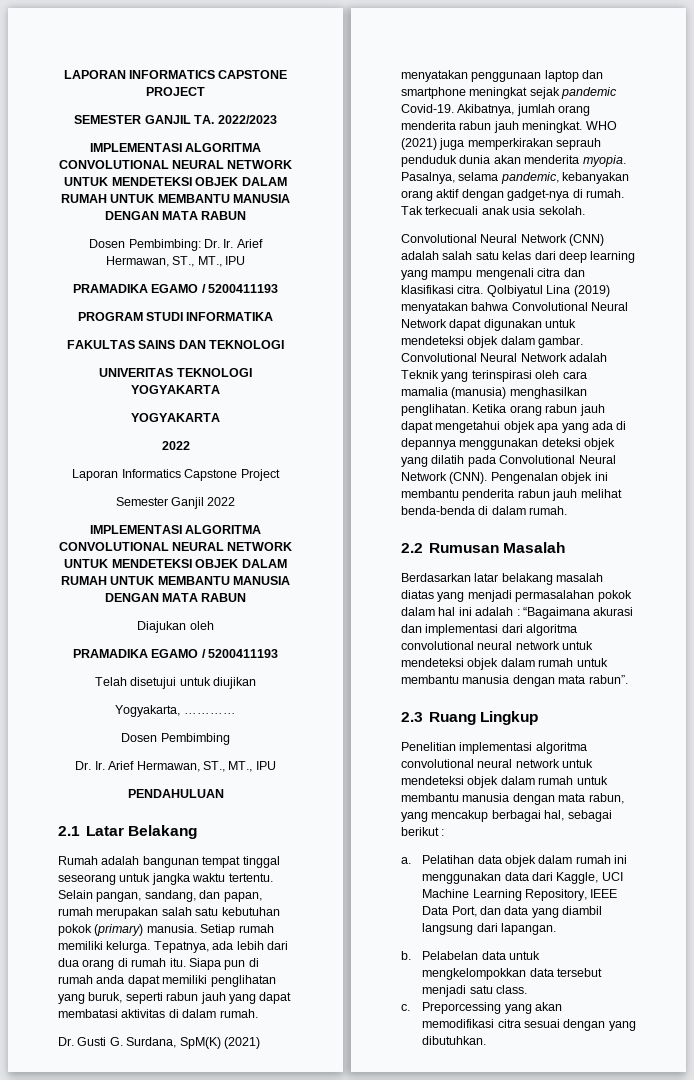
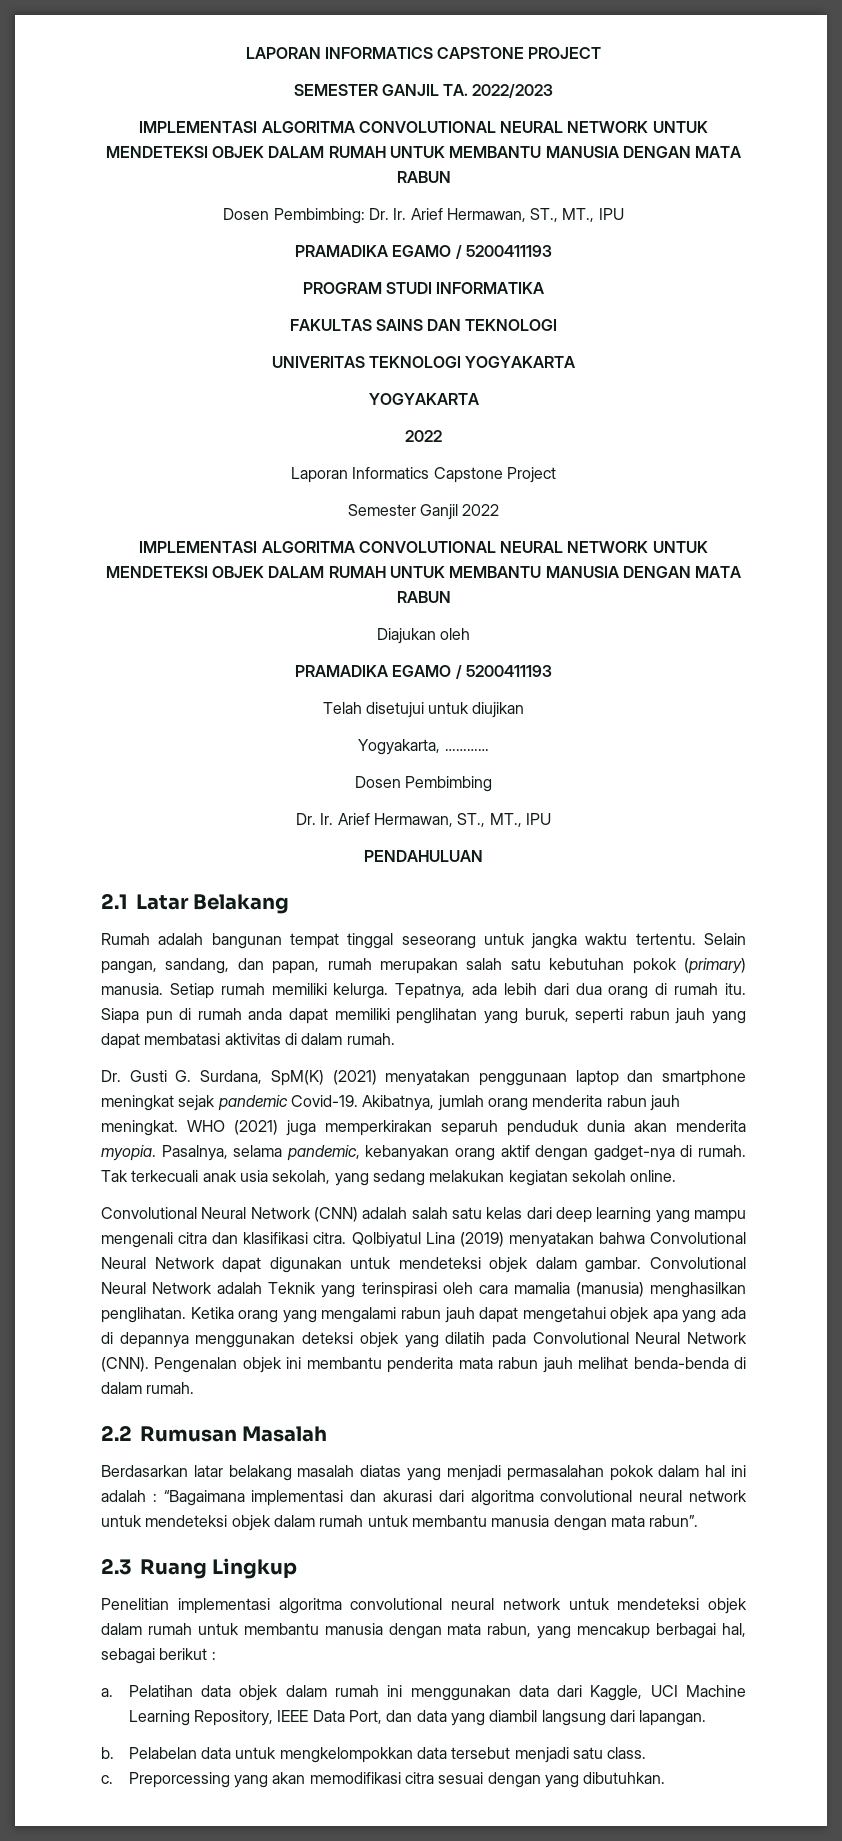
- WHO (2021) juga memperkirakan seprauh penduduk dunia akan menderita myopia.
+ WHO (2021) juga memperkirakan separuh penduduk dunia akan menderita myopia.
- Tak terkecuali anak usia sekolah.
+ Tak terkecuali anak usia sekolah, yang sedang melakukan kegiatan sekolah online.
- Ketika orang rabun jauh dapat mengetahui objek apa yang ada di depannya menggunakan deteksi objek yang dilatih pada Convolutional Neural Network (CNN).
+ Ketika orang yang mengalami rabun jauh dapat mengetahui objek apa yang ada di depannya menggunakan deteksi objek yang dilatih pada Convolutional Neural Network (CNN).
- Pengenalan objek ini membantu penderita rabun jauh melihat benda-benda di dalam rumah.
+ Pengenalan objek ini membantu penderita mata rabun jauh melihat benda-benda di dalam rumah.
- Berdasarkan latar belakang masalah diatas yang menjadi permasalahan pokok dalam hal ini adalah : “Bagaimana akurasi dan implementasi dari algoritma convolutional neural network untuk mendeteksi objek dalam rumah untuk membantu manusia dengan mata rabun”.
+ Berdasarkan latar belakang masalah diatas yang menjadi permasalahan pokok dalam hal ini adalah : “Bagaimana implementasi dan akurasi dari algoritma convolutional neural network untuk mendeteksi objek dalam rumah untuk membantu manusia dengan mata rabun”.

